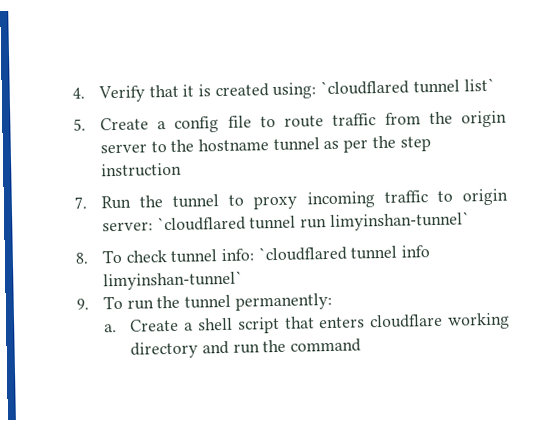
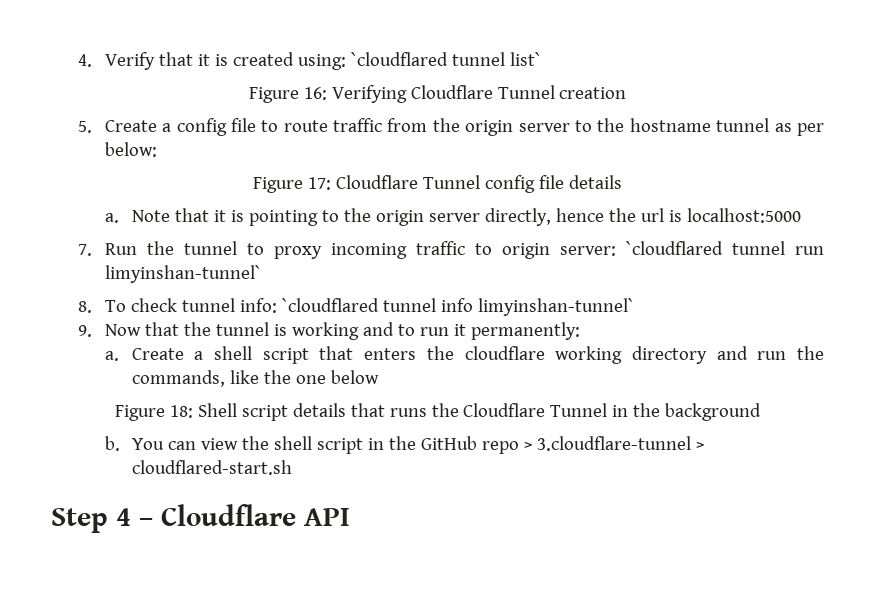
+ Figure 16: Verifying Cloudflare Tunnel creation
- 5. Create a config file to route traffic from the origin server to the hostname tunnel as per the step instruction
+ 5. Create a config file to route traffic from the origin server to the hostname tunnel as per below:
+ Figure 17: Cloudflare Tunnel config file details
+ a. Note that it is pointing to the origin server directly, hence the url is localhost:5000
- 9. To run the tunnel permanently:
+ 9. Now that the tunnel is working and to run it permanently:
- Create a shell script that enters cloudflare working directory and run the command
+ Create a shell script that enters the cloudflare working directory and run the commands, like the one below
+ Figure 18: Shell script details that runs the Cloudflare Tunnel in the background
+ b. You can view the shell script in the GitHub repo > 3.cloudflare-tunnel > cloudflared-start.sh
+ Step 4 – Cloudflare API

